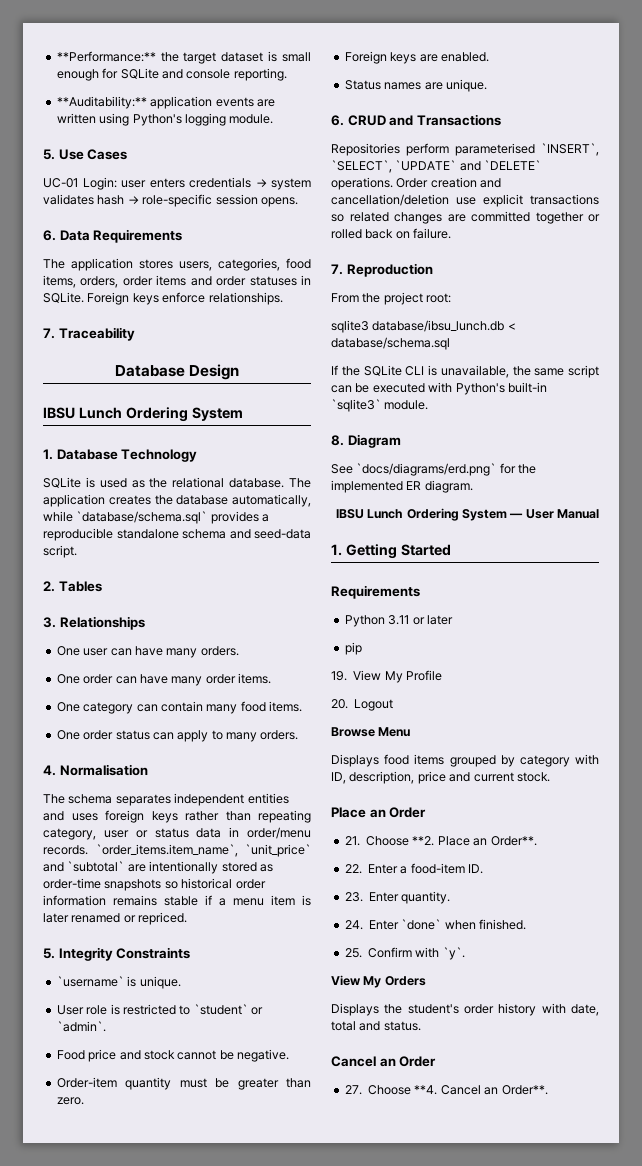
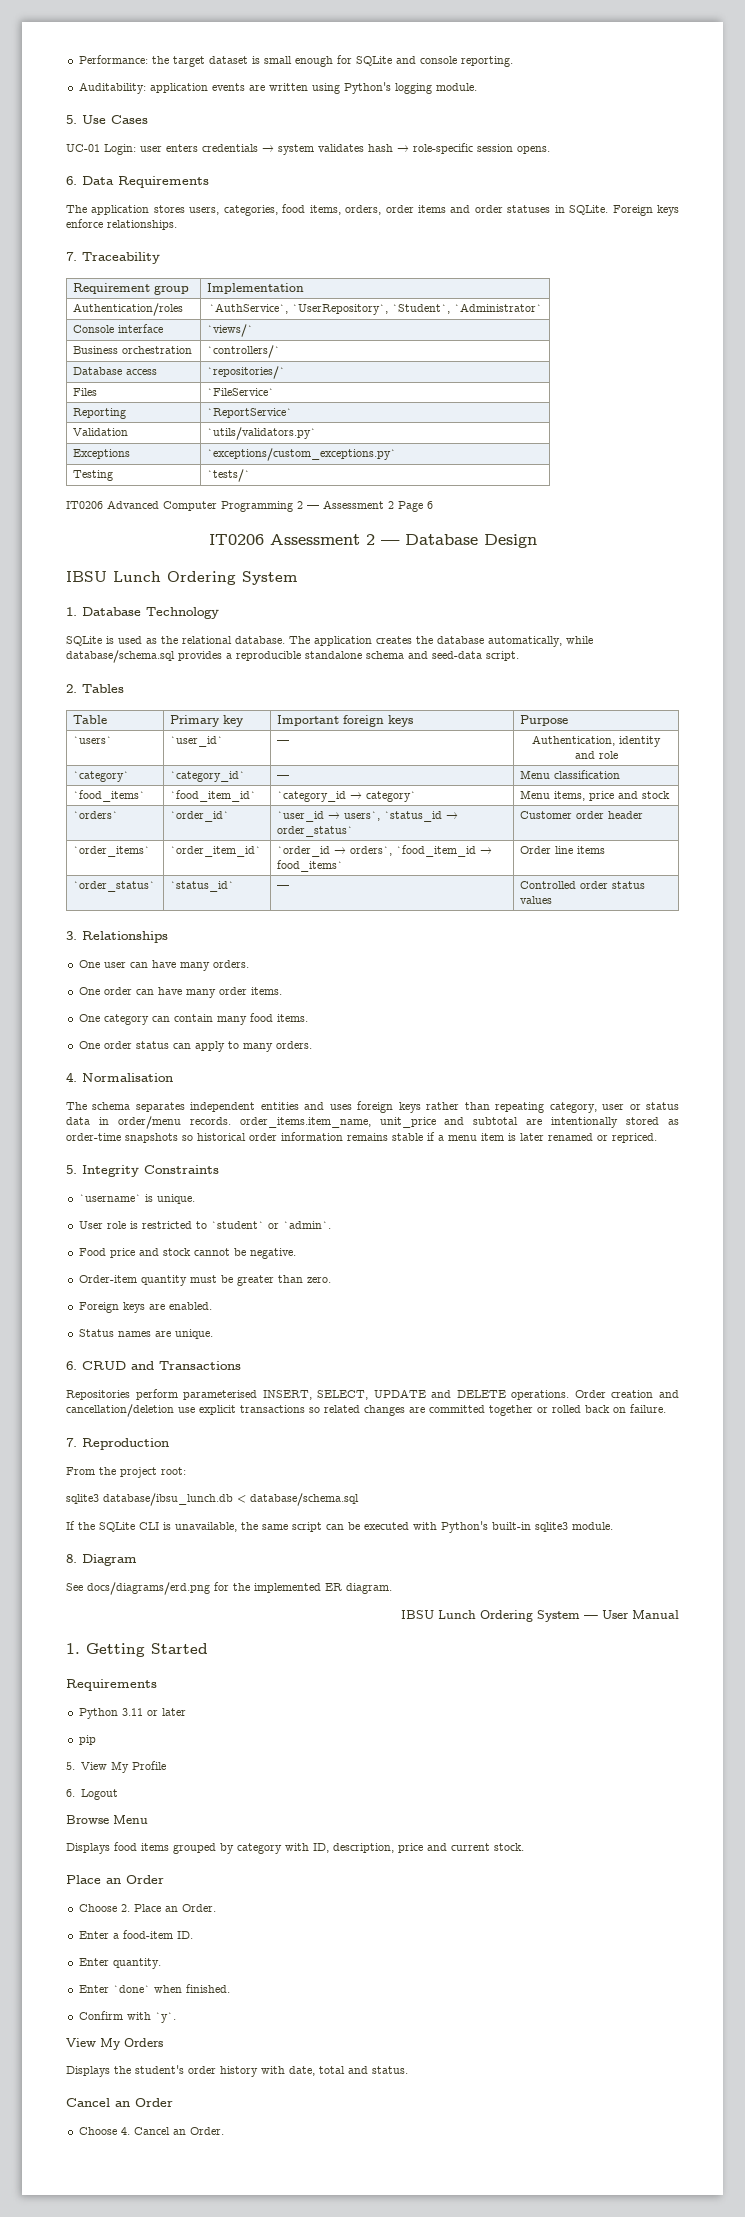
- **Performance:** the target dataset is small enough for SQLite and console reporting.
+ Performance: the target dataset is small enough for SQLite and console reporting.
- **Auditability:** application events are written using Python's logging module.
+ Auditability: application events are written using Python's logging module.
- Database Design
+ Requirement group | Implementation
+ Authentication/roles | `AuthService`, `UserRepository`, `Student`, `Administrator`
+ Console interface | `views/`
+ Business orchestration | `controllers/`
+ Database access | `repositories/`
+ Files | `FileService`
+ Reporting | `ReportService`
+ Validation | `utils/validators.py`
+ Exceptions | `exceptions/custom_exceptions.py`
+ Testing | `tests/`
+ IT0206 Advanced Computer Programming 2 — Assessment 2 Page 6
+ IT0206 Assessment 2 — Database Design
- The application creates the database automatically, while `database/schema.sql` provides a reproducible standalone schema and seed-data script.
+ The application creates the database automatically, while database/schema.sql provides a reproducible standalone schema and seed-data script.
+ Table | Primary key | Important foreign keys | Purpose
+ `users` | `user_id` | — | Authentication, identity and role
+ `category` | `category_id` | — | Menu classification
+ `food_items` | `food_item_id` | `category_id → category` | Menu items, price and stock
+ `orders` | `order_id` | `user_id → users`, `status_id → order_status` | Customer order header
+ `order_items` | `order_item_id` | `order_id → orders`, `food_item_id → food_items` | Order line items
+ `order_status` | `status_id` | — | Controlled order status values
- The schema separates independent entities and uses foreign keys rather than repeating category, user or status data in order/menu records. `order_items.item_name`, `unit_price` and `subtotal` are intentionally stored as order-time snapshots so historical order information remains stable if a menu item is later renamed or repriced.
+ The schema separates independent entities and uses foreign keys rather than repeating category, user or status data in order/menu records. order_items.item_name, unit_price and subtotal are intentionally stored as order-time snapshots so historical order information remains stable if a menu item is later renamed or repriced.
- Repositories perform parameterised `INSERT`, `SELECT`, `UPDATE` and `DELETE` operations.
+ Repositories perform parameterised INSERT, SELECT, UPDATE and DELETE operations.
- If the SQLite CLI is unavailable, the same script can be executed with Python's built-in `sqlite3` module.
+ If the SQLite CLI is unavailable, the same script can be executed with Python's built-in sqlite3 module.
- See `docs/diagrams/erd.png` for the implemented ER diagram.
+ See docs/diagrams/erd.png for the implemented ER diagram.
- 19. View My Profile
+ 5. View My Profile
- 20. Logout
+ 6. Logout
- 21. Choose **2. Place an Order**.
- 22. Enter a food-item ID.
+ Choose 2. Place an Order.
+ Enter a food-item ID.
- 23. Enter quantity.
+ Enter quantity.
- 24. Enter `done` when finished.
+ Enter `done` when finished.
- 25. Confirm with `y`.
+ Confirm with `y`.
- 27. Choose **4. Cancel an Order**.
+ Choose 4. Cancel an Order.

